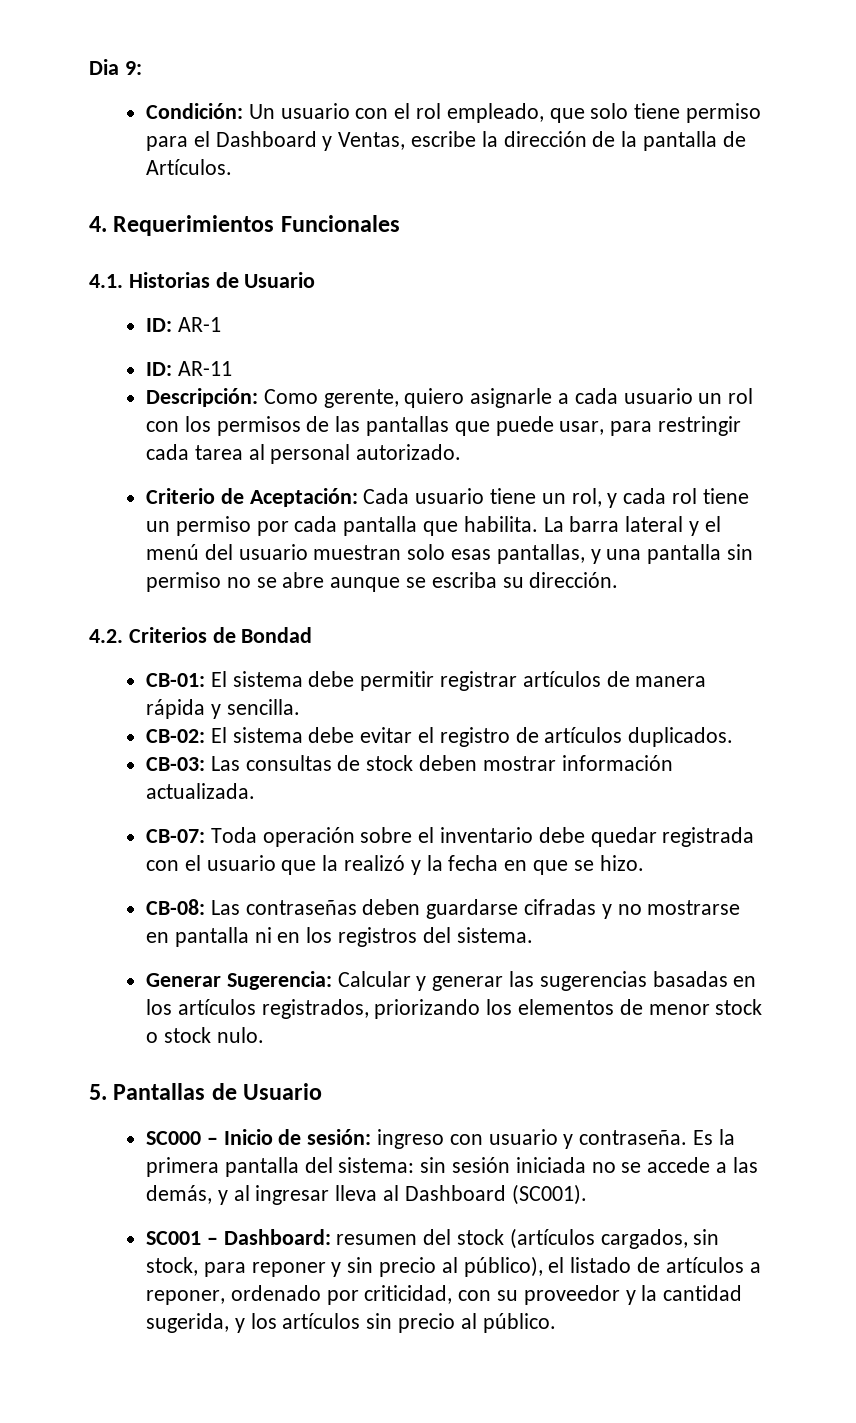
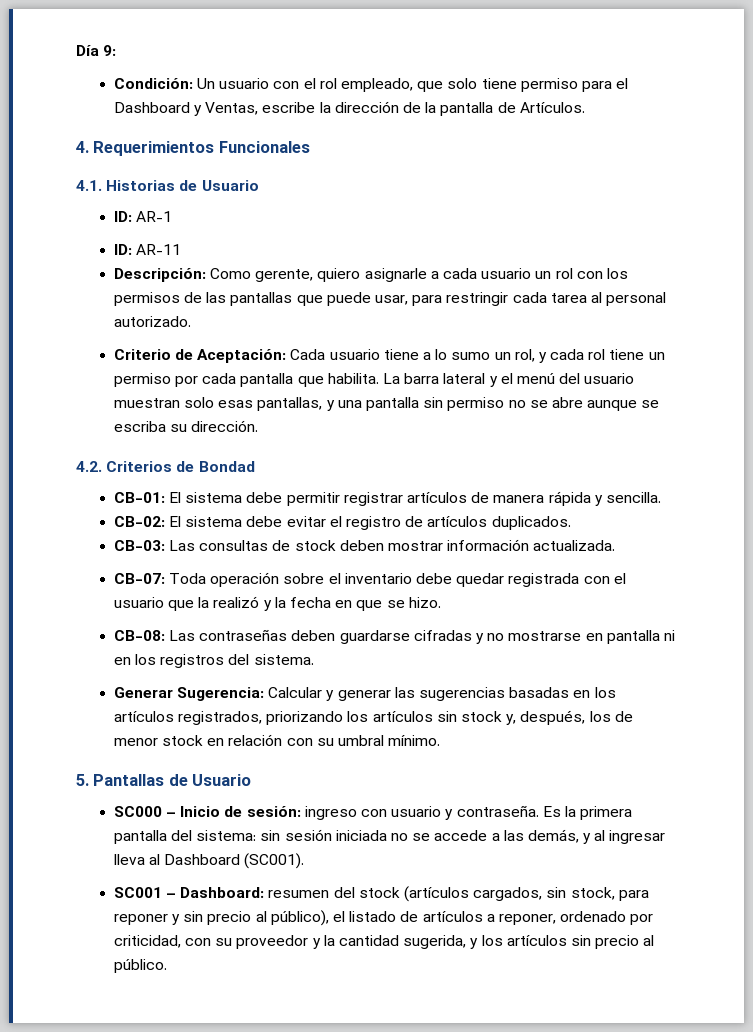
- Dia 9:
+ Día 9:
- Criterio de Aceptación: Cada usuario tiene un rol, y cada rol tiene un permiso por cada pantalla que habilita.
+ Criterio de Aceptación: Cada usuario tiene a lo sumo un rol, y cada rol tiene un permiso por cada pantalla que habilita.
- Generar Sugerencia: Calcular y generar las sugerencias basadas en los artículos registrados, priorizando los elementos de menor stock o stock nulo.
+ Generar Sugerencia: Calcular y generar las sugerencias basadas en los artículos registrados, priorizando los artículos sin stock y, después, los de menor stock en relación con su umbral mínimo.

